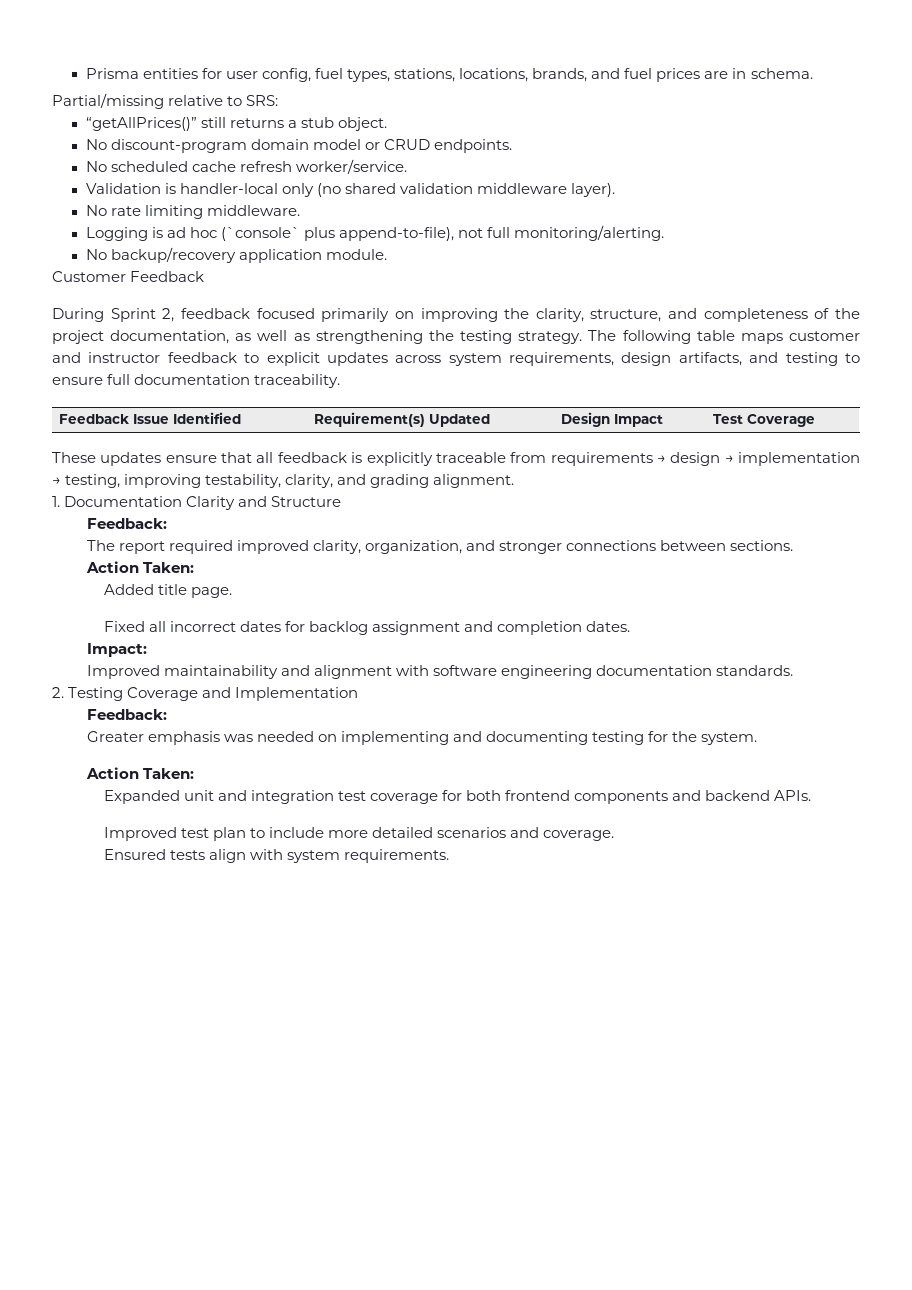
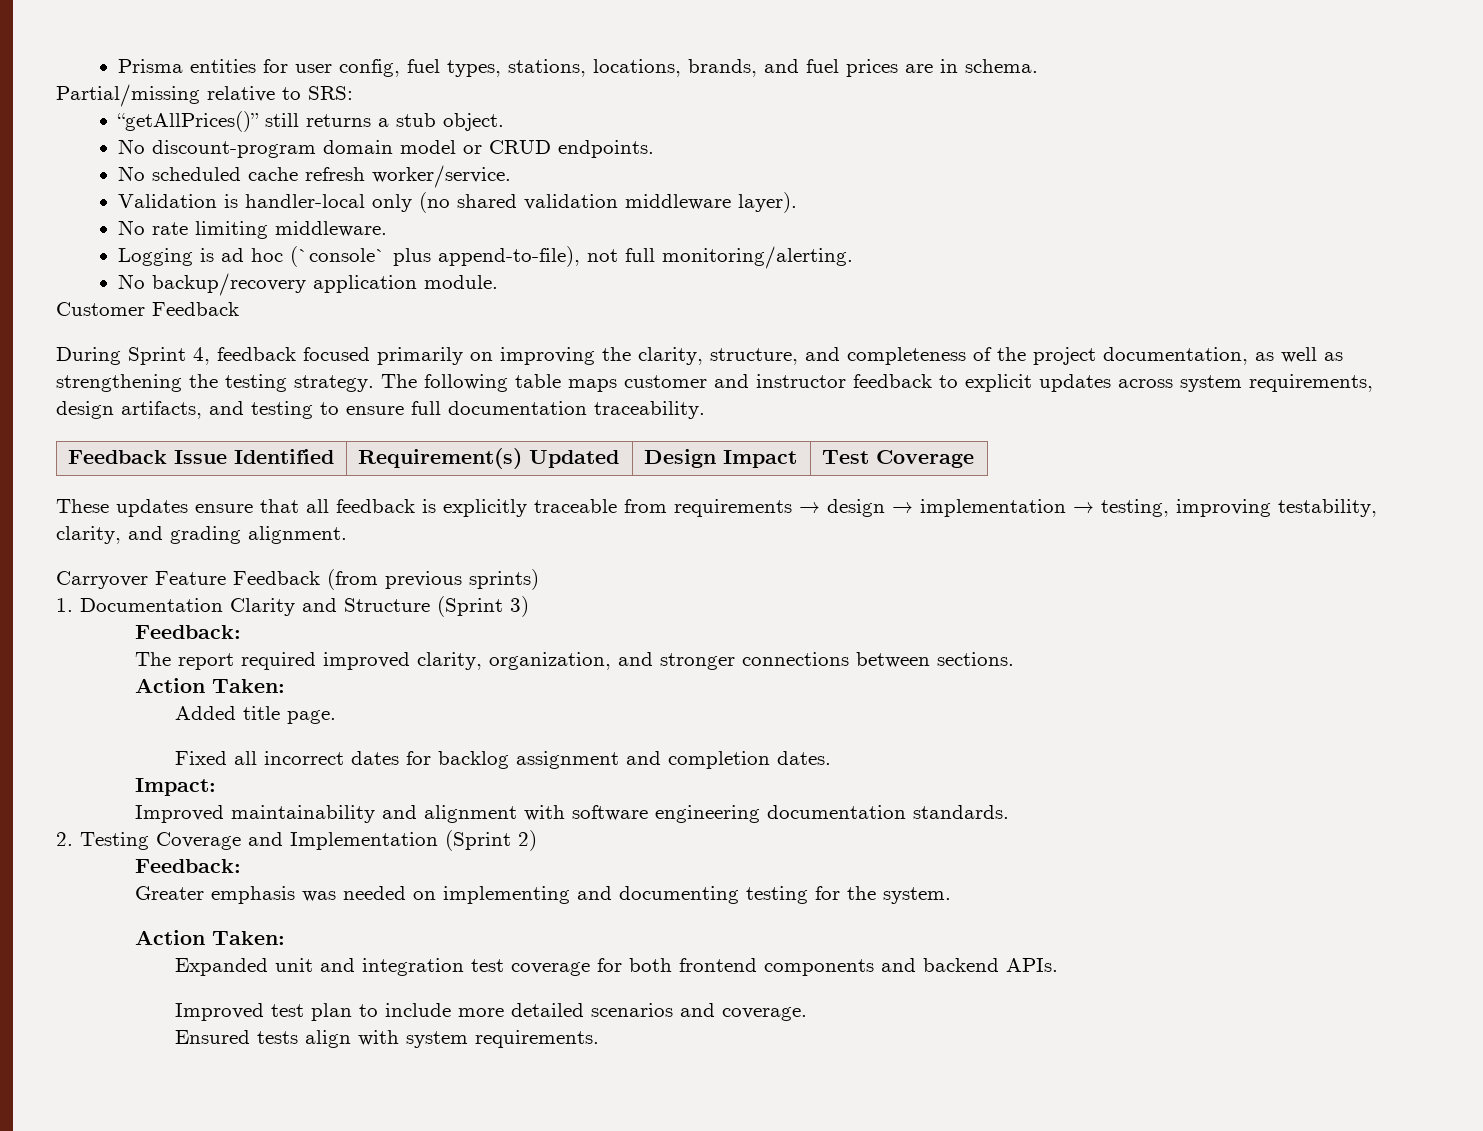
- During Sprint 2, feedback focused primarily on improving the clarity, structure, and completeness of the project documentation, as well as strengthening the testing strategy.
+ During Sprint 4, feedback focused primarily on improving the clarity, structure, and completeness of the project documentation, as well as strengthening the testing strategy.
+ Carryover Feature Feedback (from previous sprints)
- 1. Documentation Clarity and Structure
+ 1. Documentation Clarity and Structure (Sprint 3)
- 2. Testing Coverage and Implementation
+ 2. Testing Coverage and Implementation (Sprint 2)

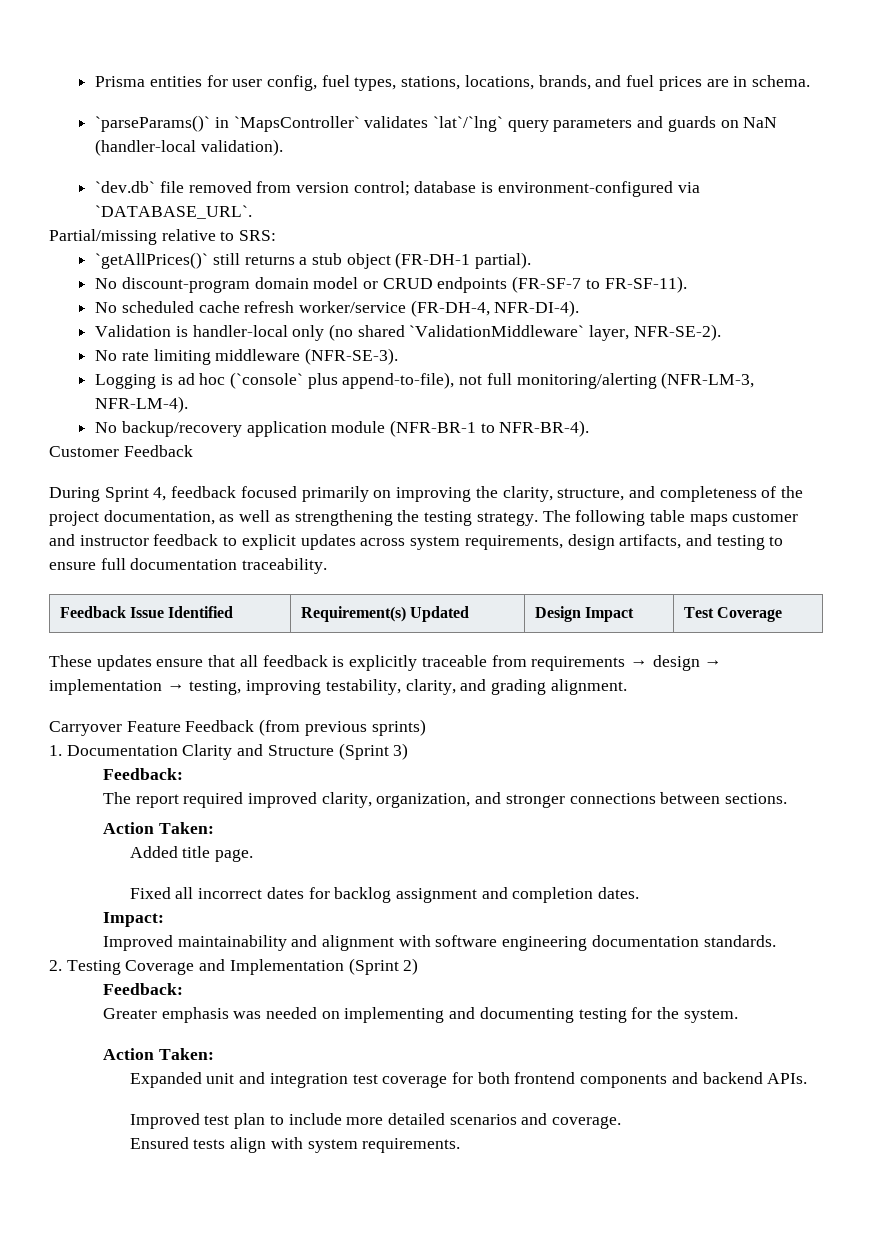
+ `parseParams()` in `MapsController` validates `lat`/`lng` query parameters and guards on NaN (handler-local validation).
+ `dev.db` file removed from version control; database is environment-configured via `DATABASE_URL`.
- “getAllPrices()” still returns a stub object.
+ `getAllPrices()` still returns a stub object (FR-DH-1 partial).
- No discount-program domain model or CRUD endpoints.
+ No discount-program domain model or CRUD endpoints (FR-SF-7 to FR-SF-11).
- No scheduled cache refresh worker/service.
+ No scheduled cache refresh worker/service (FR-DH-4, NFR-DI-4).
- Validation is handler-local only (no shared validation middleware layer).
+ Validation is handler-local only (no shared `ValidationMiddleware` layer, NFR-SE-2).
- No rate limiting middleware.
+ No rate limiting middleware (NFR-SE-3).
- Logging is ad hoc (`console` plus append-to-file), not full monitoring/alerting.
+ Logging is ad hoc (`console` plus append-to-file), not full monitoring/alerting (NFR-LM-3, NFR-LM-4).
- No backup/recovery application module.
+ No backup/recovery application module (NFR-BR-1 to NFR-BR-4).

